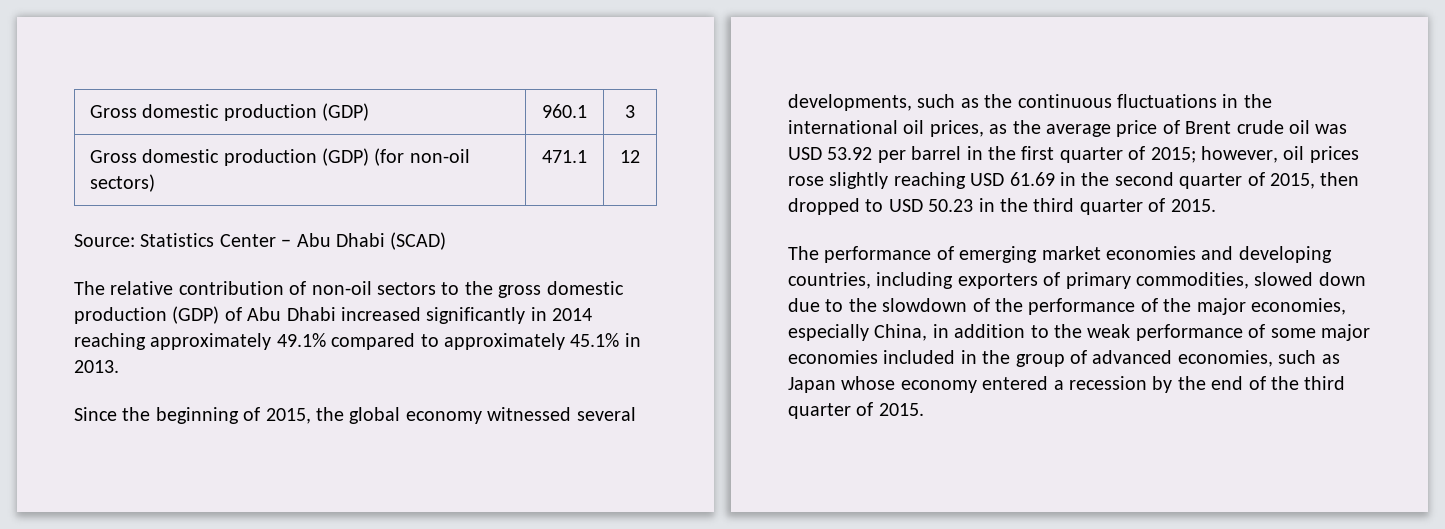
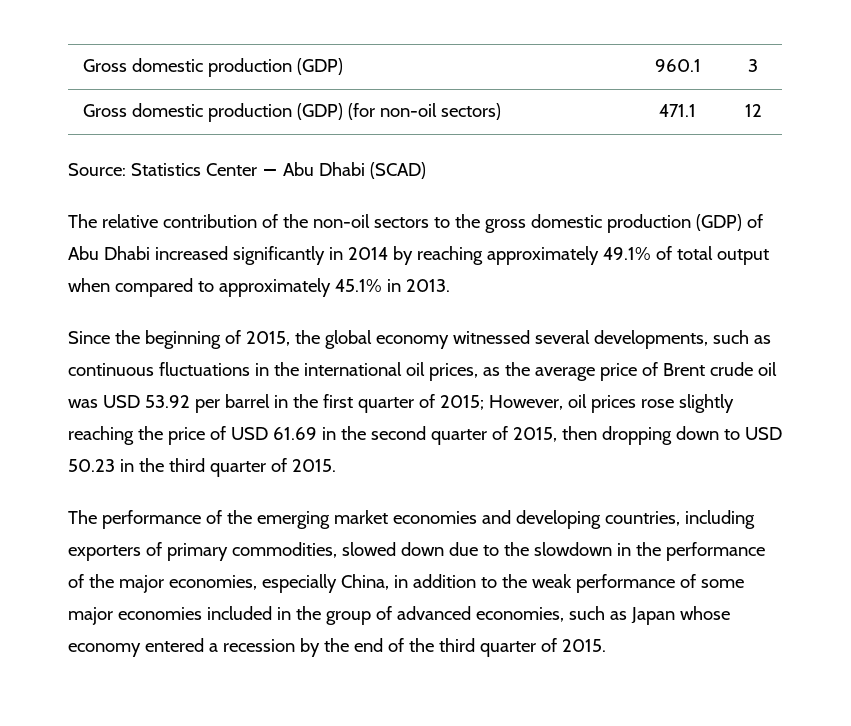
- The relative contribution of non-oil sectors to the gross domestic production (GDP) of Abu Dhabi increased significantly in 2014 reaching approximately 49.1% compared to approximately 45.1% in 2013.
+ The relative contribution of the non-oil sectors to the gross domestic production (GDP) of Abu Dhabi increased significantly in 2014 by reaching approximately 49.1% of total output when compared to approximately 45.1% in 2013.
- Since the beginning of 2015, the global economy witnessed several developments, such as the continuous fluctuations in the international oil prices, as the average price of Brent crude oil was USD 53.92 per barrel in the first quarter of 2015;
+ Since the beginning of 2015, the global economy witnessed several developments, such as continuous fluctuations in the international oil prices, as the average price of Brent crude oil was USD 53.92 per barrel in the first quarter of 2015;
- however, oil prices rose slightly reaching USD 61.69 in the second quarter of 2015, then dropped to USD 50.23 in the third quarter of 2015.
+ However, oil prices rose slightly reaching the price of USD 61.69 in the second quarter of 2015, then dropping down to USD 50.23 in the third quarter of 2015.
- The performance of emerging market economies and developing countries, including exporters of primary commodities, slowed down due to the slowdown of the performance of the major economies, especially China, in addition to the weak performance of some major economies included in the group of advanced economies, such as Japan whose economy entered a recession by the end of the third quarter of 2015.
+ The performance of the emerging market economies and developing countries, including exporters of primary commodities, slowed down due to the slowdown in the performance of the major economies, especially China, in addition to the weak performance of some major economies included in the group of advanced economies, such as Japan whose economy entered a recession by the end of the third quarter of 2015.

